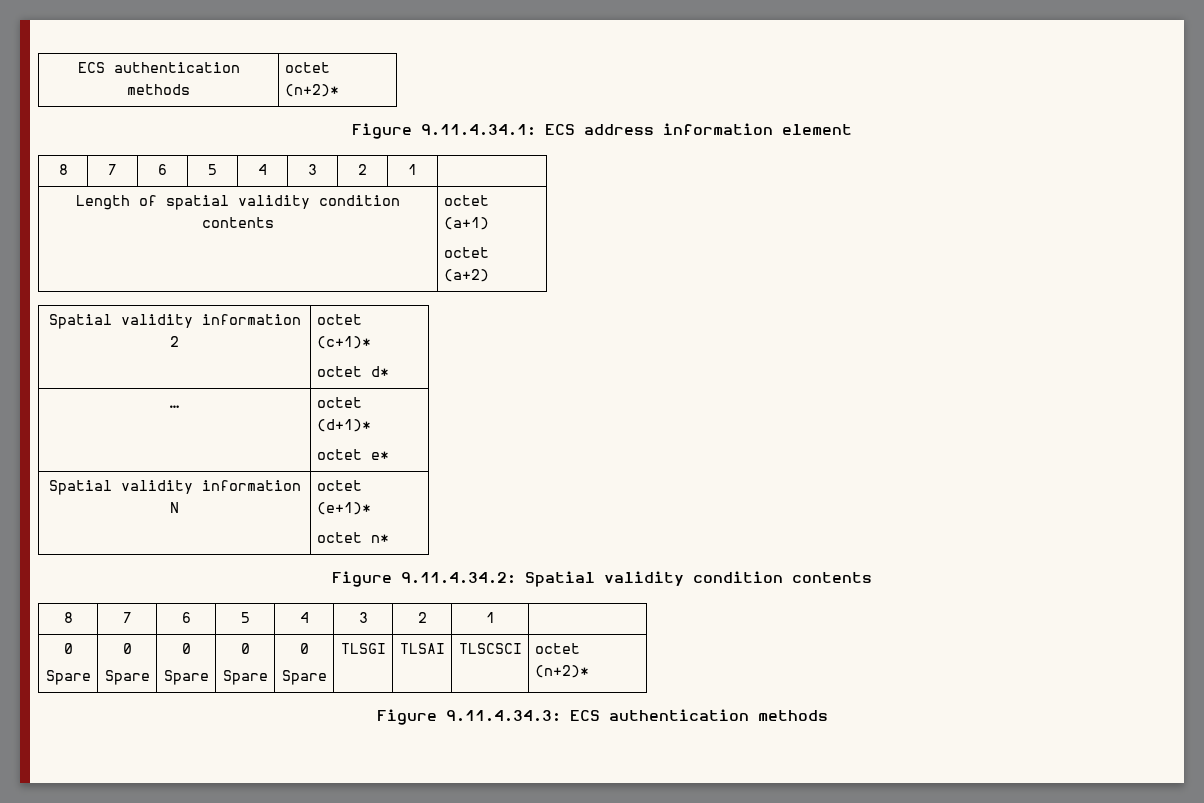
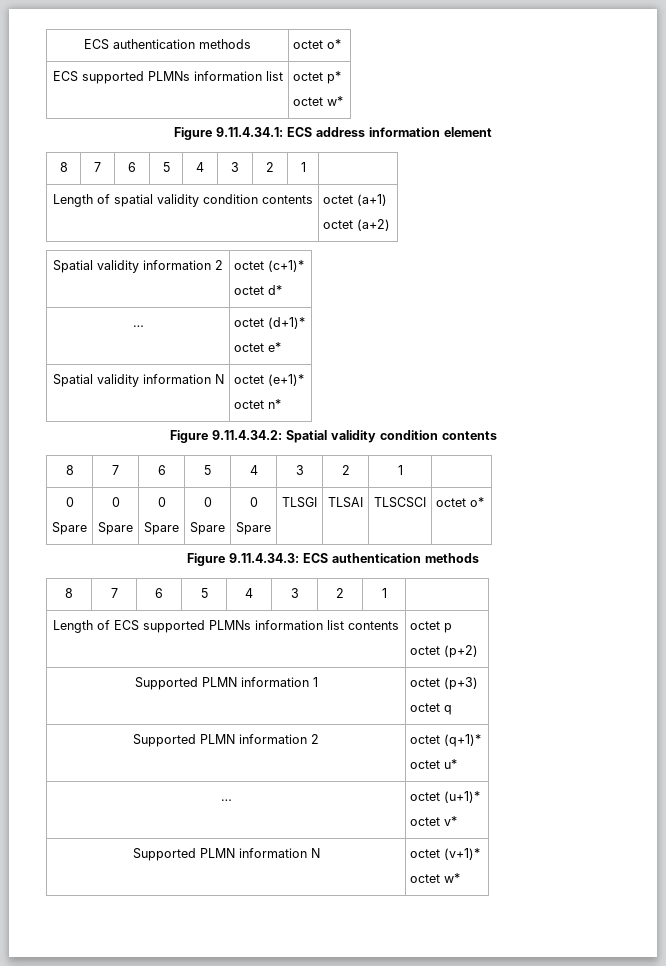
- ECS authentication methods | octet (n+2)*
+ ECS authentication methods | octet o*
+ ECS supported PLMNs information list | octet p*
+ octet w*
  Figure 9.11.4.34.2: Spatial validity condition contents
  8 | 7 | 6 | 5 | 4 | 3 | 2 | 1 |
  0
  Spare | 0
  Spare | 0
  Spare | 0
  Spare | 0
- Spare | TLSGI | TLSAI | TLSCSCI | octet (n+2)*
+ Spare | TLSGI | TLSAI | TLSCSCI | octet o*
  Figure 9.11.4.34.3: ECS authentication methods
+ 8 | 7 | 6 | 5 | 4 | 3 | 2 | 1 |
+ Length of ECS supported PLMNs information list contents | octet p
+ octet (p+2)
+ Supported PLMN information 1 | octet (p+3)
+ octet q
+ Supported PLMN information 2 | octet (q+1)*
+ octet u*
+ … | octet (u+1)*
+ octet v*
+ Supported PLMN information N | octet (v+1)*
+ octet w*

